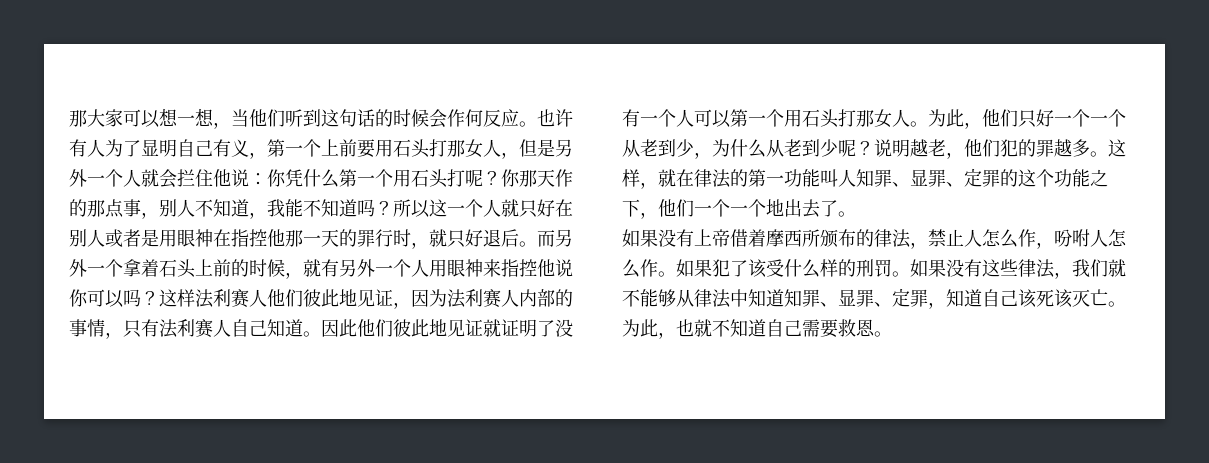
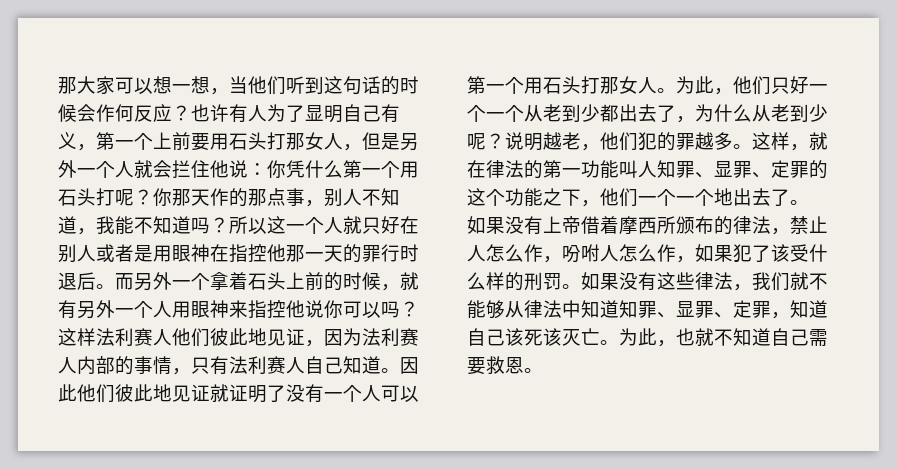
- 那大家可以想一想，当他们听到这句话的时候会作何反应。
+ 那大家可以想一想，当他们听到这句话的时候会作何反应？
- 所以这一个人就只好在别人或者是用眼神在指控他那一天的罪行时，就只好退后。
+ 所以这一个人就只好在别人或者是用眼神在指控他那一天的罪行时退后。
- 为此，他们只好一个一个从老到少，为什么从老到少呢？
+ 为此，他们只好一个一个从老到少都出去了，为什么从老到少呢？
- 如果没有上帝借着摩西所颁布的律法，禁止人怎么作，吩咐人怎么作。如果犯了该受什么样的刑罚。
+ 如果没有上帝借着摩西所颁布的律法，禁止人怎么作，吩咐人怎么作，如果犯了该受什么样的刑罚。

